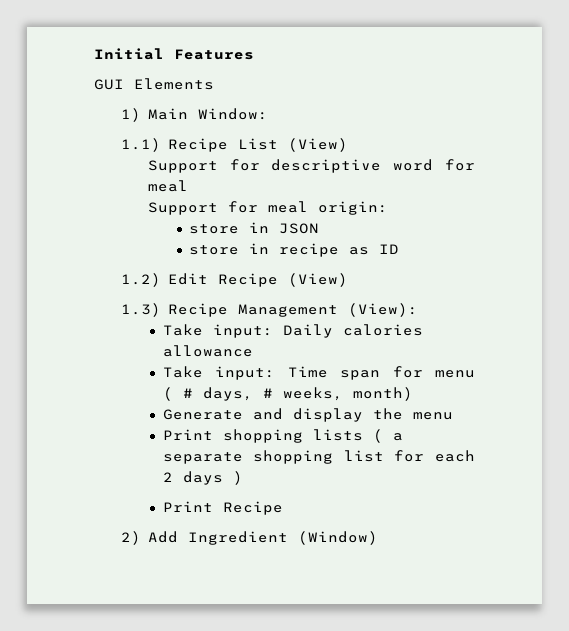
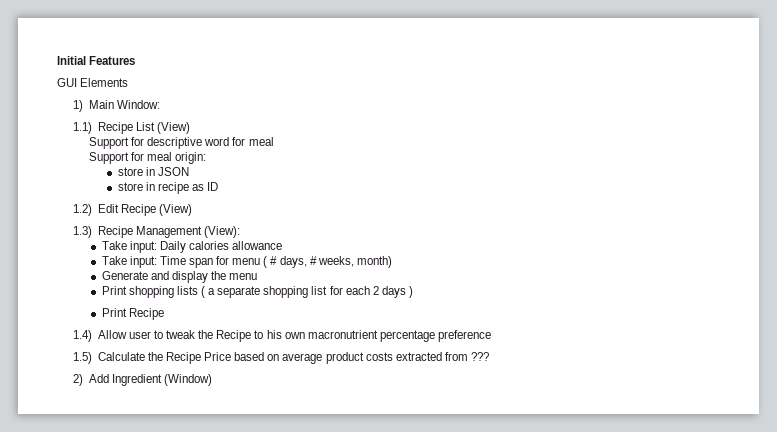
+ 1.4) Allow user to tweak the Recipe to his own macronutrient percentage preference
+ 1.5) Calculate the Recipe Price based on average product costs extracted from ???

